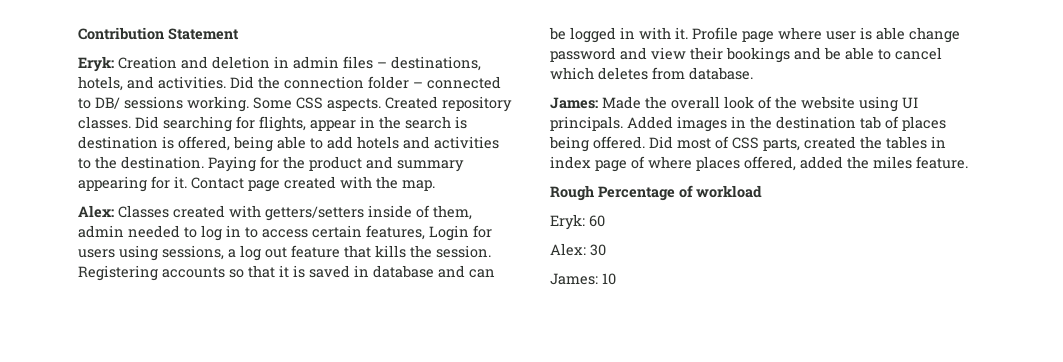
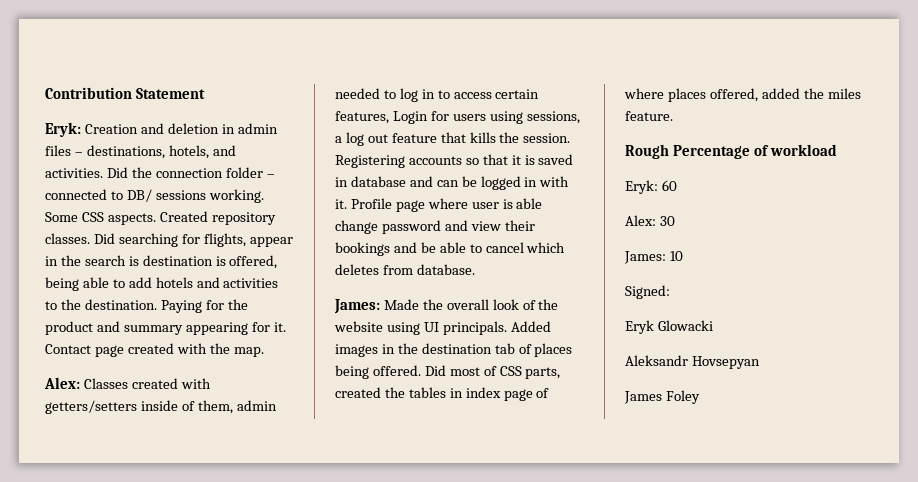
+ Signed:
+ Eryk Glowacki
+ Aleksandr Hovsepyan
+ James Foley

